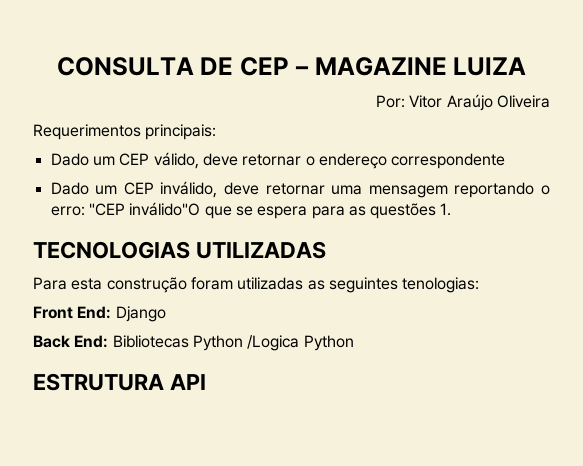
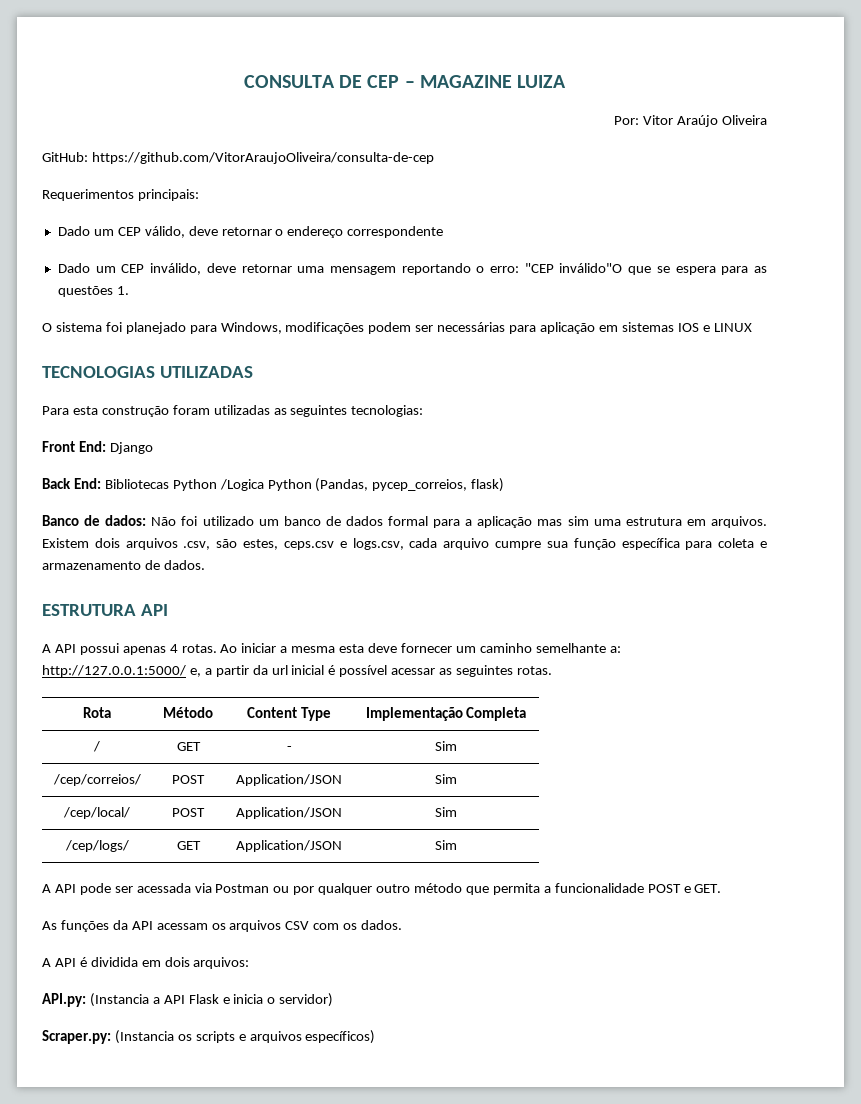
+ GitHub: https://github.com/VitorAraujoOliveira/consulta-de-cep
+ O sistema foi planejado para Windows, modificações podem ser necessárias para aplicação em sistemas IOS e LINUX
- Para esta construção foram utilizadas as seguintes tenologias:
+ Para esta construção foram utilizadas as seguintes tecnologias:
- Back End: Bibliotecas Python /Logica Python
+ Back End: Bibliotecas Python /Logica Python (Pandas, pycep_correios, flask)
+ Banco de dados: Não foi utilizado um banco de dados formal para a aplicação mas sim uma estrutura em arquivos. Existem dois arquivos .csv, são estes, ceps.csv e logs.csv, cada arquivo cumpre sua função específica para coleta e armazenamento de dados.
  ESTRUTURA API
+ A API possui apenas 4 rotas. Ao iniciar a mesma esta deve fornecer um caminho semelhante a: http://127.0.0.1:5000/ e, a partir da url inicial é possível acessar as seguintes rotas.
+ Rota | Método | Content Type | Implementação Completa
+ / | GET | - | Sim
+ /cep/correios/ | POST | Application/JSON | Sim
+ /cep/local/ | POST | Application/JSON | Sim
+ /cep/logs/ | GET | Application/JSON | Sim
+ A API pode ser acessada via Postman ou por qualquer outro método que permita a funcionalidade POST e GET.
+ As funções da API acessam os arquivos CSV com os dados.
+ A API é dividida em dois arquivos:
+ API.py: (Instancia a API Flask e inicia o servidor)
+ Scraper.py: (Instancia os scripts e arquivos específicos)

